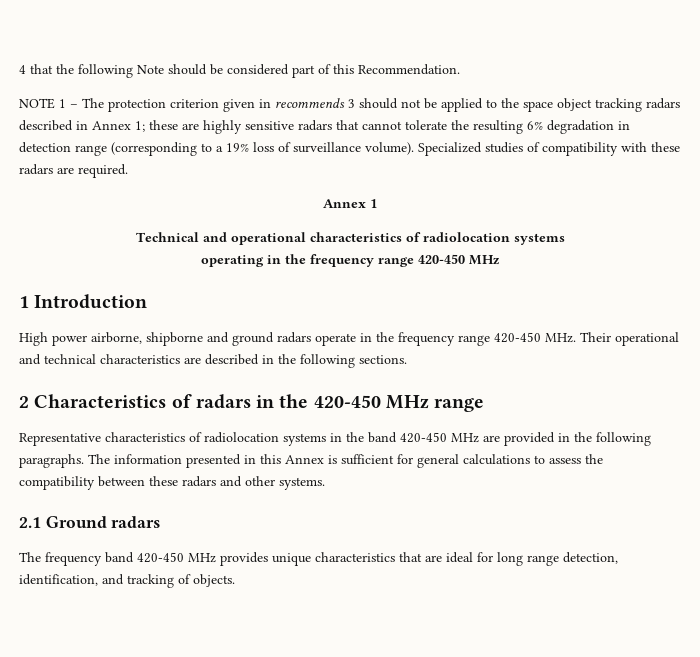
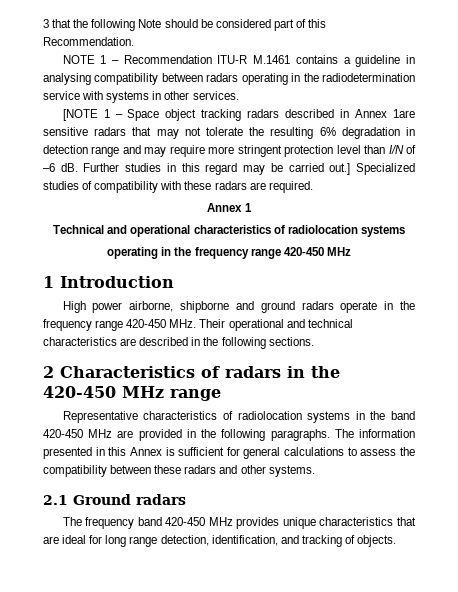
- 4 that the following Note should be considered part of this Recommendation.
+ 3 that the following Note should be considered part of this Recommendation.
- NOTE 1 – The protection criterion given in recommends 3 should not be applied to the space object tracking radars described in Annex 1; these are highly sensitive radars that cannot tolerate the resulting 6% degradation in detection range (corresponding to a 19% loss of surveillance volume).
+ NOTE 1 – Recommendation ITU-R M.1461 contains a guideline in analysing compatibility between radars operating in the radiodetermination service with systems in other services.
+ [NOTE 1 – Space object tracking radars described in Annex 1are sensitive radars that may not tolerate the resulting 6% degradation in detection range and may require more stringent protection level than I/N of –6 dB. Further studies in this regard may be carried out.]

